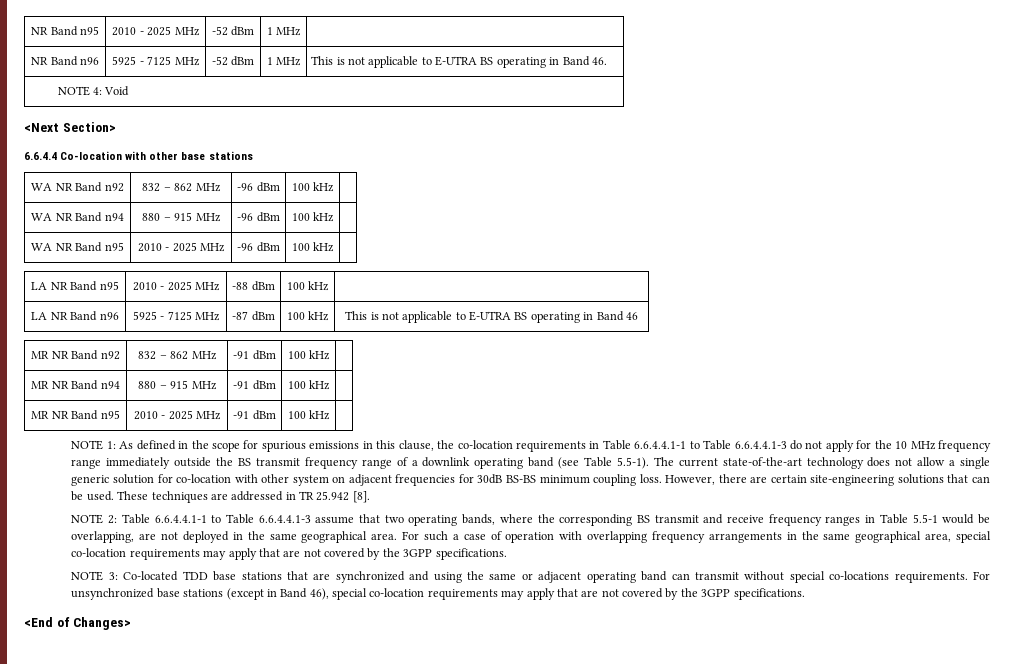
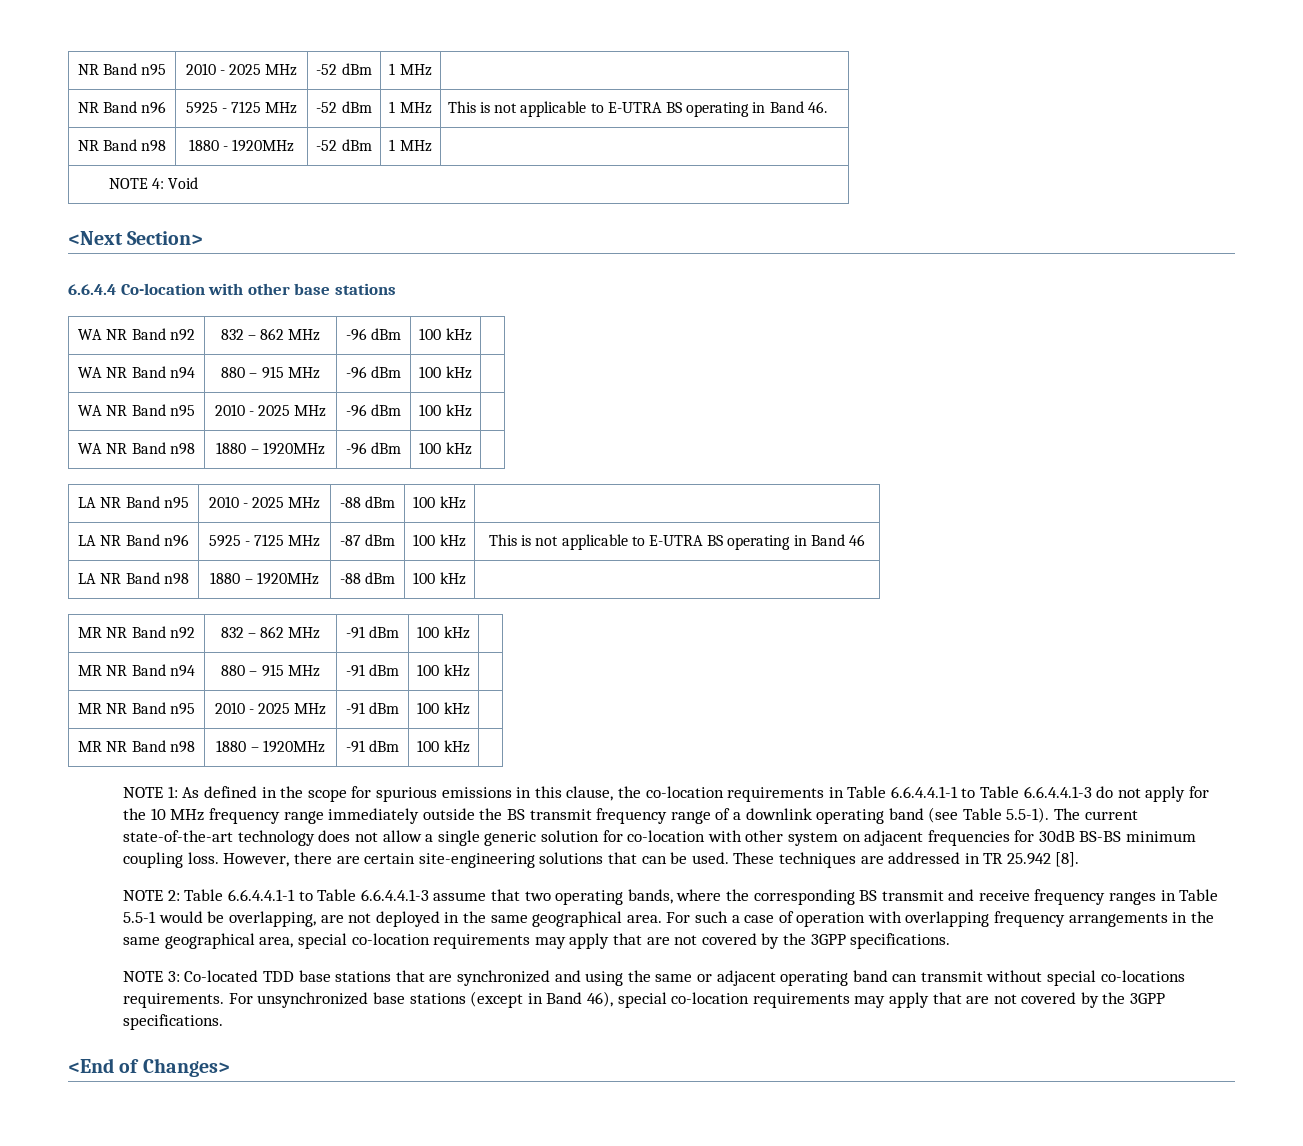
+ NR Band n98 | 1880 - 1920MHz | -52 dBm | 1 MHz |
+ WA NR Band n98 | 1880 – 1920MHz | -96 dBm | 100 kHz |
+ LA NR Band n98 | 1880 – 1920MHz | -88 dBm | 100 kHz |
+ MR NR Band n98 | 1880 – 1920MHz | -91 dBm | 100 kHz |

